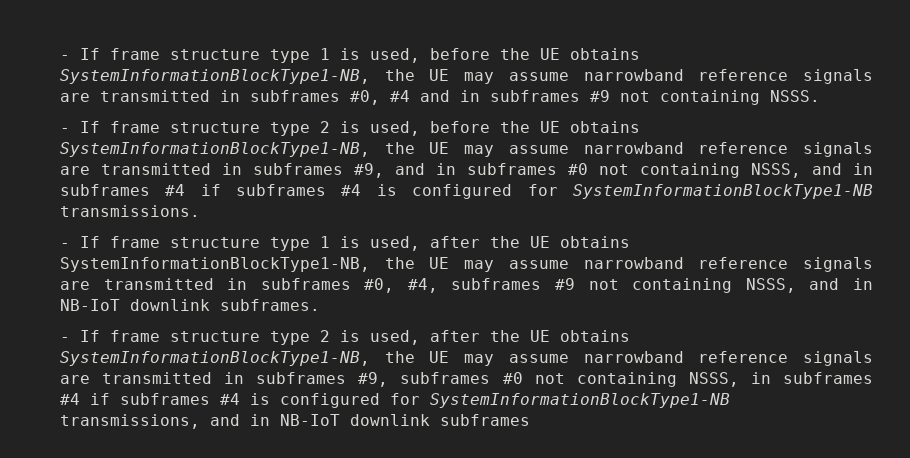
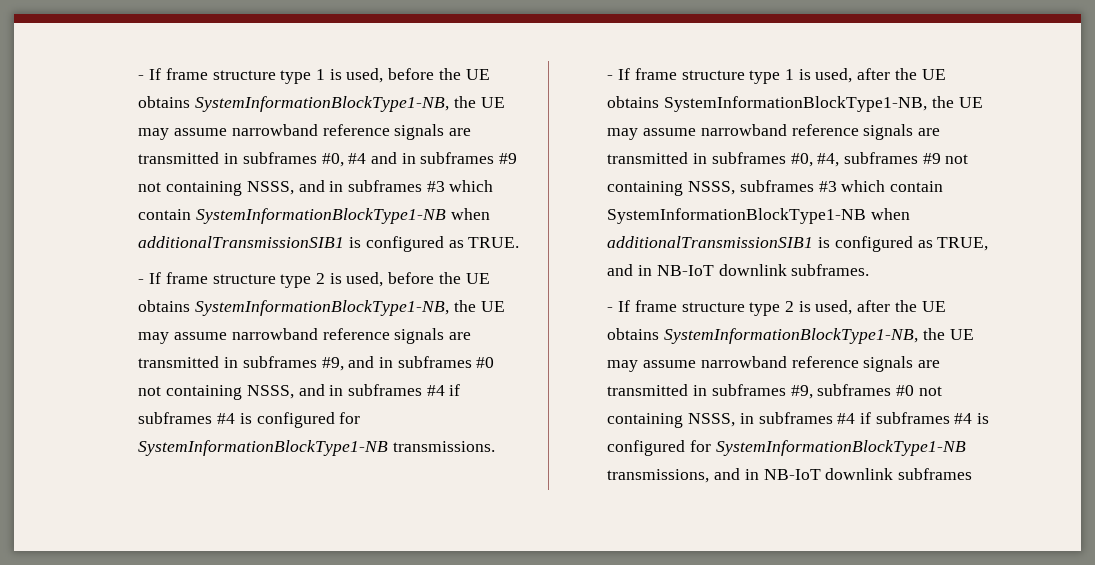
- - If frame structure type 1 is used, before the UE obtains SystemInformationBlockType1-NB, the UE may assume narrowband reference signals are transmitted in subframes #0, #4 and in subframes #9 not containing NSSS.
+ - If frame structure type 1 is used, before the UE obtains SystemInformationBlockType1-NB, the UE may assume narrowband reference signals are transmitted in subframes #0, #4 and in subframes #9 not containing NSSS, and in subframes #3 which contain SystemInformationBlockType1-NB when additionalTransmissionSIB1 is configured as TRUE.
- - If frame structure type 1 is used, after the UE obtains SystemInformationBlockType1-NB, the UE may assume narrowband reference signals are transmitted in subframes #0, #4, subframes #9 not containing NSSS, and in NB-IoT downlink subframes.
+ - If frame structure type 1 is used, after the UE obtains SystemInformationBlockType1-NB, the UE may assume narrowband reference signals are transmitted in subframes #0, #4, subframes #9 not containing NSSS, subframes #3 which contain SystemInformationBlockType1-NB when additionalTransmissionSIB1 is configured as TRUE, and in NB-IoT downlink subframes.

